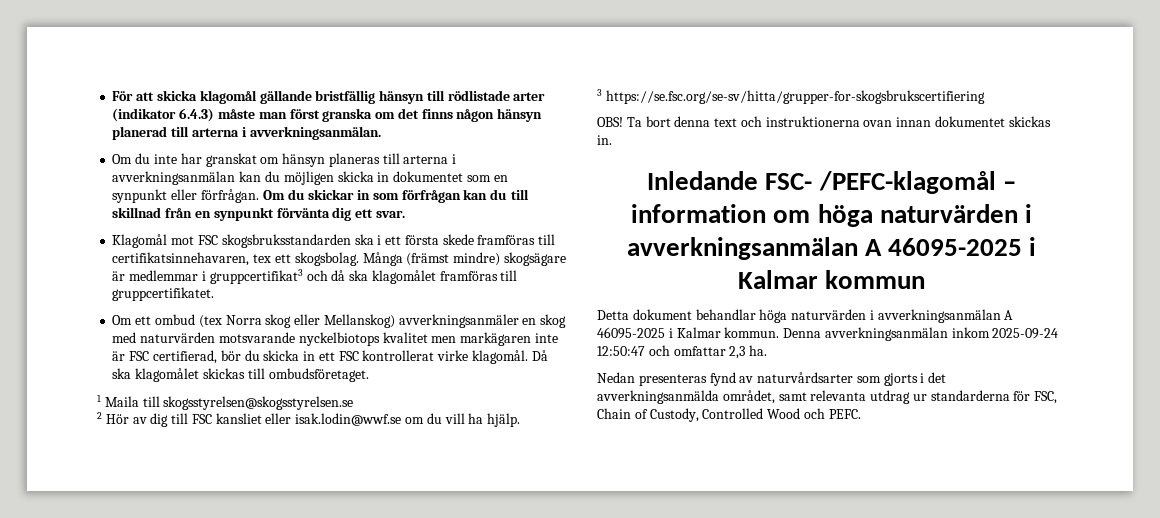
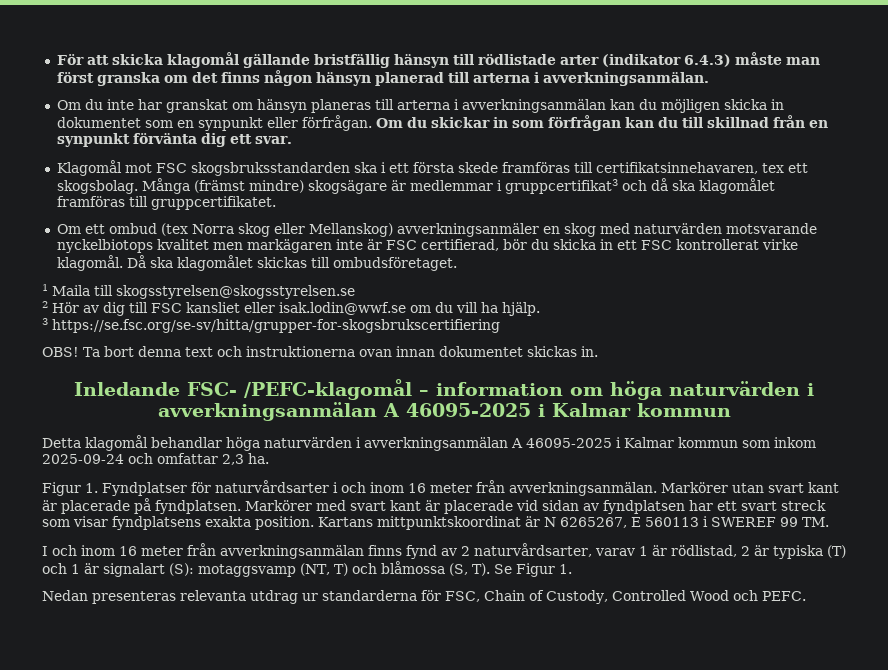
- Detta dokument behandlar höga naturvärden i avverkningsanmälan A 46095-2025 i Kalmar kommun. Denna avverkningsanmälan inkom 2025-09-24 12:50:47 och omfattar 2,3 ha.
+ Detta klagomål behandlar höga naturvärden i avverkningsanmälan A 46095-2025 i Kalmar kommun som inkom 2025-09-24 och omfattar 2,3 ha.
- Nedan presenteras fynd av naturvårdsarter som gjorts i det avverkningsanmälda området, samt relevanta utdrag ur standarderna för FSC, Chain of Custody, Controlled Wood och PEFC.
+ Figur 1. Fyndplatser för naturvårdsarter i och inom 16 meter från avverkningsanmälan. Markörer utan svart kant är placerade på fyndplatsen. Markörer med svart kant är placerade vid sidan av fyndplatsen har ett svart streck som visar fyndplatsens exakta position. Kartans mittpunktskoordinat är N 6265267, E 560113 i SWEREF 99 TM.
+ I och inom 16 meter från avverkningsanmälan finns fynd av 2 naturvårdsarter, varav 1 är rödlistad, 2 är typiska (T) och 1 är signalart (S): motaggsvamp (NT, T) och blåmossa (S, T). Se Figur 1.
+ Nedan presenteras relevanta utdrag ur standarderna för FSC, Chain of Custody, Controlled Wood och PEFC.

